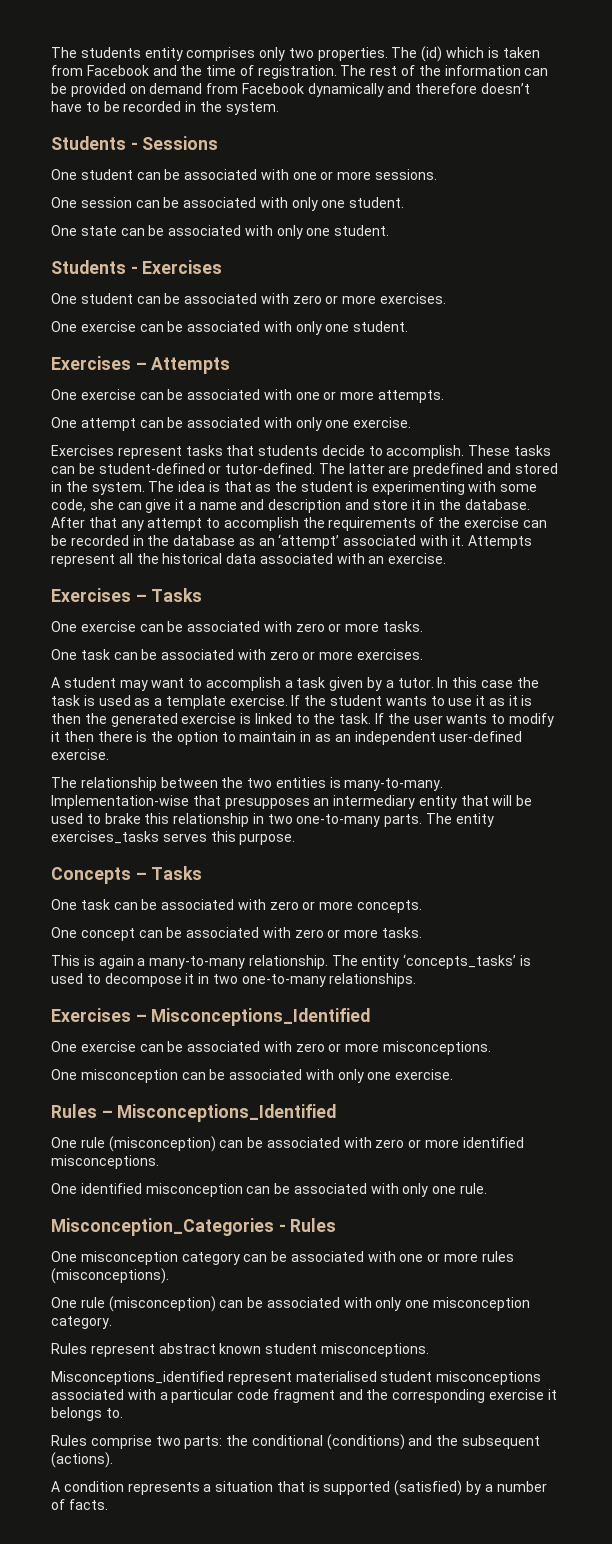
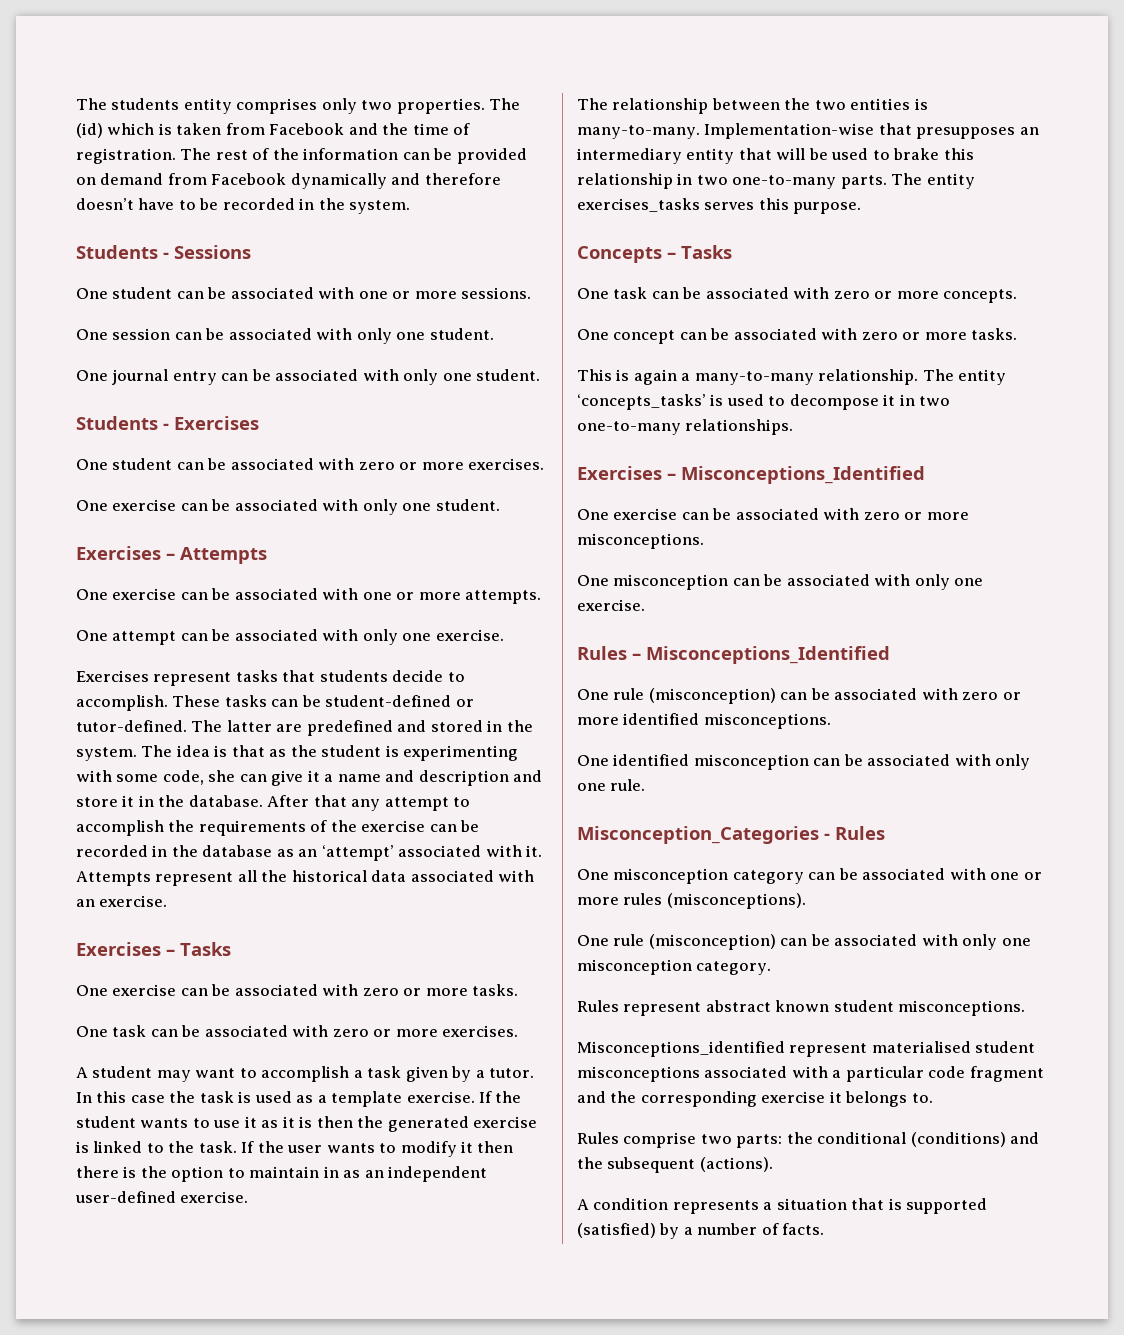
- One state can be associated with only one student.
+ One journal entry can be associated with only one student.

